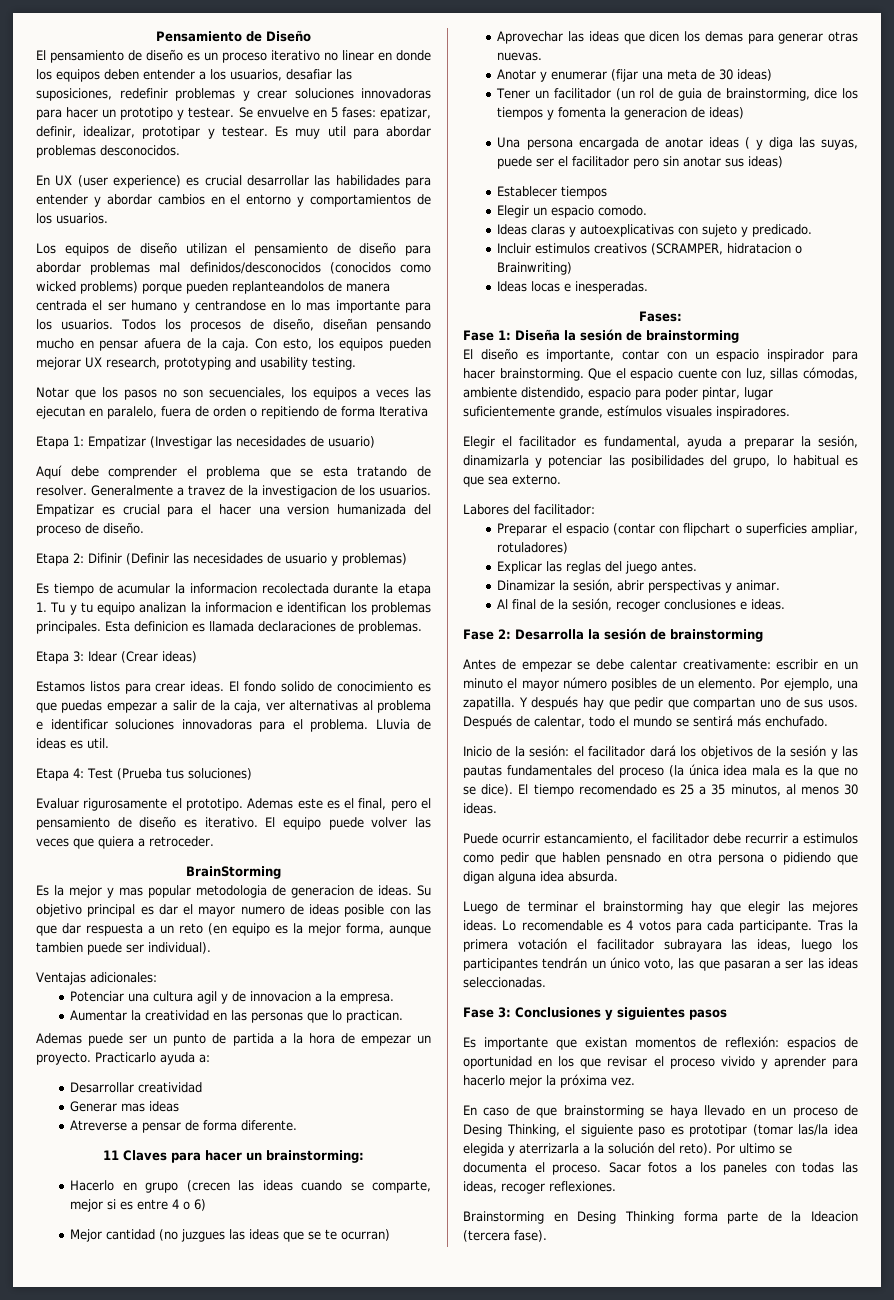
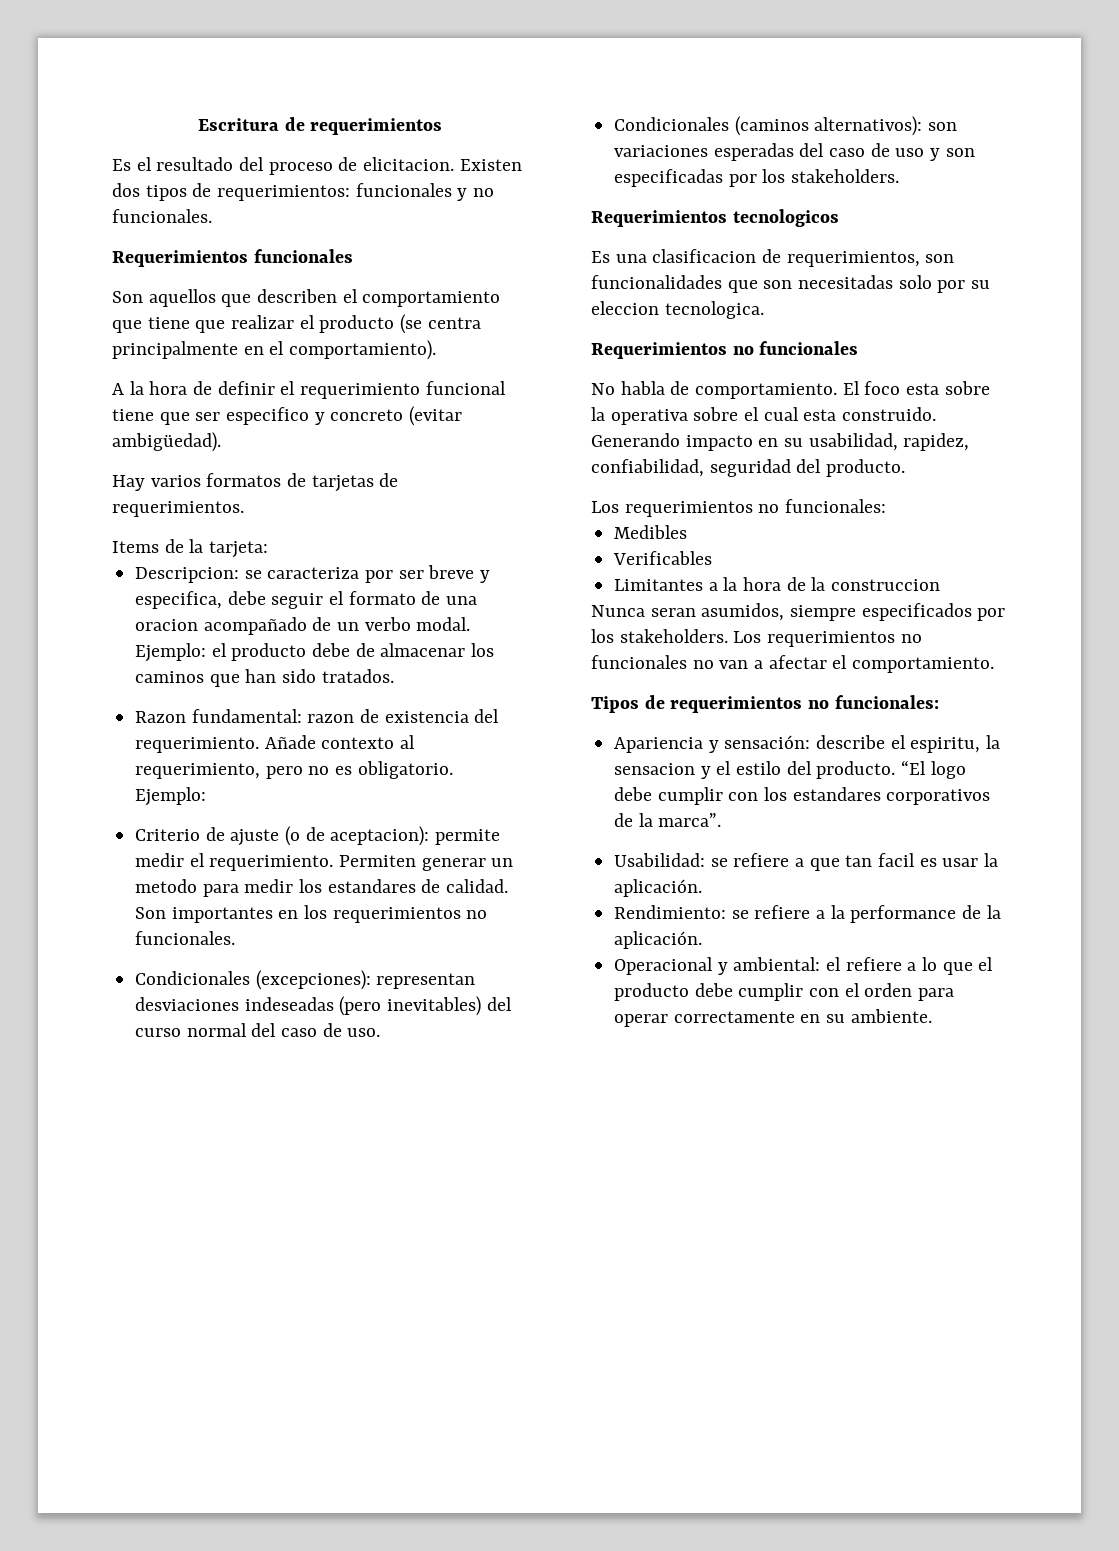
- Pensamiento de Diseño
- El pensamiento de diseño es un proceso iterativo no linear en donde los equipos deben entender a los usuarios, desafiar las suposiciones, redefinir problemas y crear soluciones innovadoras para hacer un prototipo y testear. Se envuelve en 5 fases: epatizar, definir, idealizar, prototipar y testear. Es muy util para abordar problemas desconocidos.
- En UX (user experience) es crucial desarrollar las habilidades para entender y abordar cambios en el entorno y comportamientos de los usuarios.
- Los equipos de diseño utilizan el pensamiento de diseño para abordar problemas mal definidos/desconocidos (conocidos como wicked problems) porque pueden replanteandolos de manera centrada el ser humano y centrandose en lo mas importante para los usuarios. Todos los procesos de diseño, diseñan pensando mucho en pensar afuera de la caja. Con esto, los equipos pueden mejorar UX research, prototyping and usability testing.
- Notar que los pasos no son secuenciales, los equipos a veces las ejecutan en paralelo, fuera de orden o repitiendo de forma Iterativa
- Etapa 1: Empatizar (Investigar las necesidades de usuario)
- Aquí debe comprender el problema que se esta tratando de resolver. Generalmente a travez de la investigacion de los usuarios. Empatizar es crucial para el hacer una version humanizada del proceso de diseño.
- Etapa 2: Difinir (Definir las necesidades de usuario y problemas)
- Es tiempo de acumular la informacion recolectada durante la etapa 1. Tu y tu equipo analizan la informacion e identifican los problemas principales. Esta definicion es llamada declaraciones de problemas.
- Etapa 3: Idear (Crear ideas)
- Estamos listos para crear ideas. El fondo solido de conocimiento es que puedas empezar a salir de la caja, ver alternativas al problema e identificar soluciones innovadoras para el problema. Lluvia de ideas es util.
- Etapa 4: Test (Prueba tus soluciones)
- Evaluar rigurosamente el prototipo. Ademas este es el final, pero el pensamiento de diseño es iterativo. El equipo puede volver las veces que quiera a retroceder.
- BrainStorming
- Es la mejor y mas popular metodologia de generacion de ideas. Su objetivo principal es dar el mayor numero de ideas posible con las que dar respuesta a un reto (en equipo es la mejor forma, aunque tambien puede ser individual).
- Ventajas adicionales:
- Potenciar una cultura agil y de innovacion a la empresa.
- Aumentar la creatividad en las personas que lo practican.
- Ademas puede ser un punto de partida a la hora de empezar un proyecto. Practicarlo ayuda a:
- Desarrollar creatividad
- Generar mas ideas
- Atreverse a pensar de forma diferente.
- 11 Claves para hacer un brainstorming:
- Hacerlo en grupo (crecen las ideas cuando se comparte, mejor si es entre 4 o 6)
- Mejor cantidad (no juzgues las ideas que se te ocurran)
- Aprovechar las ideas que dicen los demas para generar otras nuevas.
- Anotar y enumerar (fijar una meta de 30 ideas)
- Tener un facilitador (un rol de guia de brainstorming, dice los tiempos y fomenta la generacion de ideas)
- Una persona encargada de anotar ideas ( y diga las suyas, puede ser el facilitador pero sin anotar sus ideas)
- Establecer tiempos
- Elegir un espacio comodo.
- Ideas claras y autoexplicativas con sujeto y predicado.
- Incluir estimulos creativos (SCRAMPER, hidratacion o Brainwriting)
- Ideas locas e inesperadas.
- Fases:
- Fase 1: Diseña la sesión de brainstorming
- El diseño es importante, contar con un espacio inspirador para hacer brainstorming. Que el espacio cuente con luz, sillas cómodas, ambiente distendido, espacio para poder pintar, lugar suficientemente grande, estímulos visuales inspiradores.
- Elegir el facilitador es fundamental, ayuda a preparar la sesión, dinamizarla y potenciar las posibilidades del grupo, lo habitual es que sea externo.
- Labores del facilitador:
- Preparar el espacio (contar con flipchart o superficies ampliar, rotuladores)
- Explicar las reglas del juego antes.
- Dinamizar la sesión, abrir perspectivas y animar.
- Al final de la sesión, recoger conclusiones e ideas.
- Fase 2: Desarrolla la sesión de brainstorming
- Antes de empezar se debe calentar creativamente: escribir en un minuto el mayor número posibles de un elemento. Por ejemplo, una zapatilla. Y después hay que pedir que compartan uno de sus usos. Después de calentar, todo el mundo se sentirá más enchufado.
- Inicio de la sesión: el facilitador dará los objetivos de la sesión y las pautas fundamentales del proceso (la única idea mala es la que no se dice). El tiempo recomendado es 25 a 35 minutos, al menos 30 ideas.
- Puede ocurrir estancamiento, el facilitador debe recurrir a estimulos como pedir que hablen pensnado en otra persona o pidiendo que digan alguna idea absurda.
- Luego de terminar el brainstorming hay que elegir las mejores ideas. Lo recomendable es 4 votos para cada participante. Tras la primera votación el facilitador subrayara las ideas, luego los participantes tendrán un único voto, las que pasaran a ser las ideas seleccionadas.
- Fase 3: Conclusiones y siguientes pasos
- Es importante que existan momentos de reflexión: espacios de oportunidad en los que revisar el proceso vivido y aprender para hacerlo mejor la próxima vez.
- En caso de que brainstorming se haya llevado en un proceso de Desing Thinking, el siguiente paso es prototipar (tomar las/la idea elegida y aterrizarla a la solución del reto). Por ultimo se documenta el proceso. Sacar fotos a los paneles con todas las ideas, recoger reflexiones.
- Brainstorming en Desing Thinking forma parte de la Ideacion (tercera fase).
+ Escritura de requerimientos
+ Es el resultado del proceso de elicitacion. Existen dos tipos de requerimientos: funcionales y no funcionales.
+ Requerimientos funcionales
+ Son aquellos que describen el comportamiento que tiene que realizar el producto (se centra principalmente en el comportamiento).
+ A la hora de definir el requerimiento funcional tiene que ser especifico y concreto (evitar ambigüedad).
+ Hay varios formatos de tarjetas de requerimientos.
+ Items de la tarjeta:
+ Descripcion: se caracteriza por ser breve y especifica, debe seguir el formato de una oracion acompañado de un verbo modal. Ejemplo: el producto debe de almacenar los caminos que han sido tratados.
+ Razon fundamental: razon de existencia del requerimiento. Añade contexto al requerimiento, pero no es obligatorio. Ejemplo:
+ Criterio de ajuste (o de aceptacion): permite medir el requerimiento. Permiten generar un metodo para medir los estandares de calidad. Son importantes en los requerimientos no funcionales.
+ Condicionales (excepciones): representan desviaciones indeseadas (pero inevitables) del curso normal del caso de uso.
+ Condicionales (caminos alternativos): son variaciones esperadas del caso de uso y son especificadas por los stakeholders.
+ Requerimientos tecnologicos
+ Es una clasificacion de requerimientos, son funcionalidades que son necesitadas solo por su eleccion tecnologica.
+ Requerimientos no funcionales
+ No habla de comportamiento. El foco esta sobre la operativa sobre el cual esta construido. Generando impacto en su usabilidad, rapidez, confiabilidad, seguridad del producto.
+ Los requerimientos no funcionales:
+ Medibles
+ Verificables
+ Limitantes a la hora de la construccion
+ Nunca seran asumidos, siempre especificados por los stakeholders. Los requerimientos no funcionales no van a afectar el comportamiento.
+ Tipos de requerimientos no funcionales:
+ Apariencia y sensación: describe el espiritu, la sensacion y el estilo del producto. “El logo debe cumplir con los estandares corporativos de la marca”.
+ Usabilidad: se refiere a que tan facil es usar la aplicación.
+ Rendimiento: se refiere a la performance de la aplicación.
+ Operacional y ambiental: el refiere a lo que el producto debe cumplir con el orden para operar correctamente en su ambiente.

